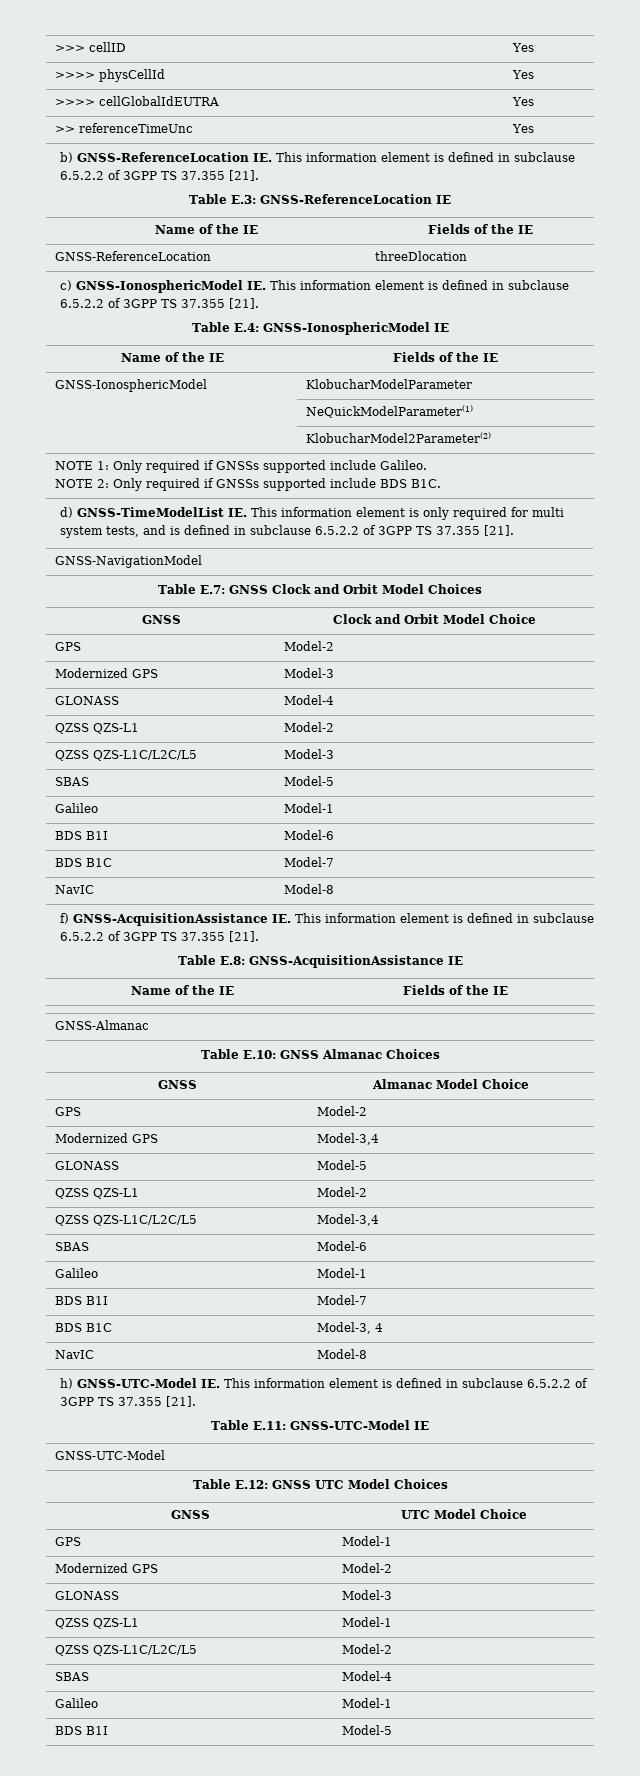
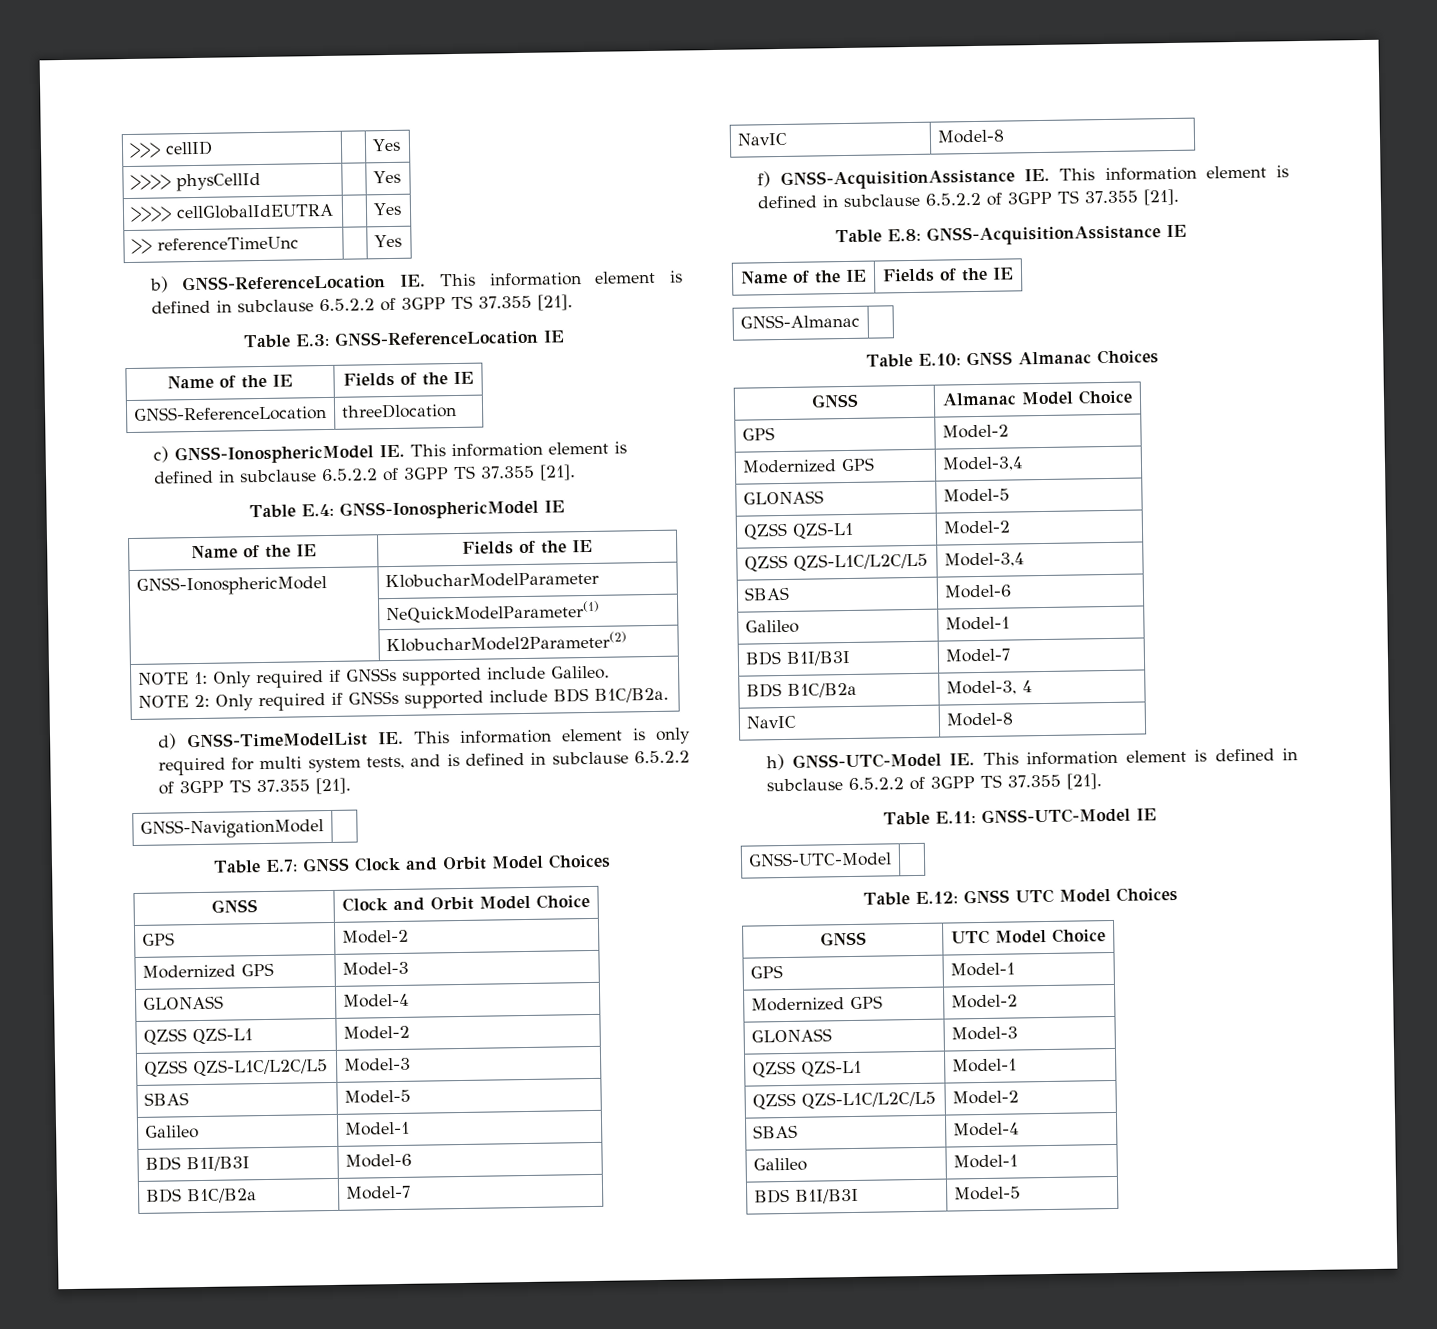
  NOTE 1: Only required if GNSSs supported include Galileo.
- NOTE 2: Only required if GNSSs supported include BDS B1C.
+ NOTE 2: Only required if GNSSs supported include BDS B1C/B2a.
- BDS B1I | Model-6
+ BDS B1I/B3I | Model-6
- BDS B1C | Model-7
+ BDS B1C/B2a | Model-7
- BDS B1I | Model-7
+ BDS B1I/B3I | Model-7
- BDS B1C | Model-3, 4
+ BDS B1C/B2a | Model-3, 4
- BDS B1I | Model-5
+ BDS B1I/B3I | Model-5

